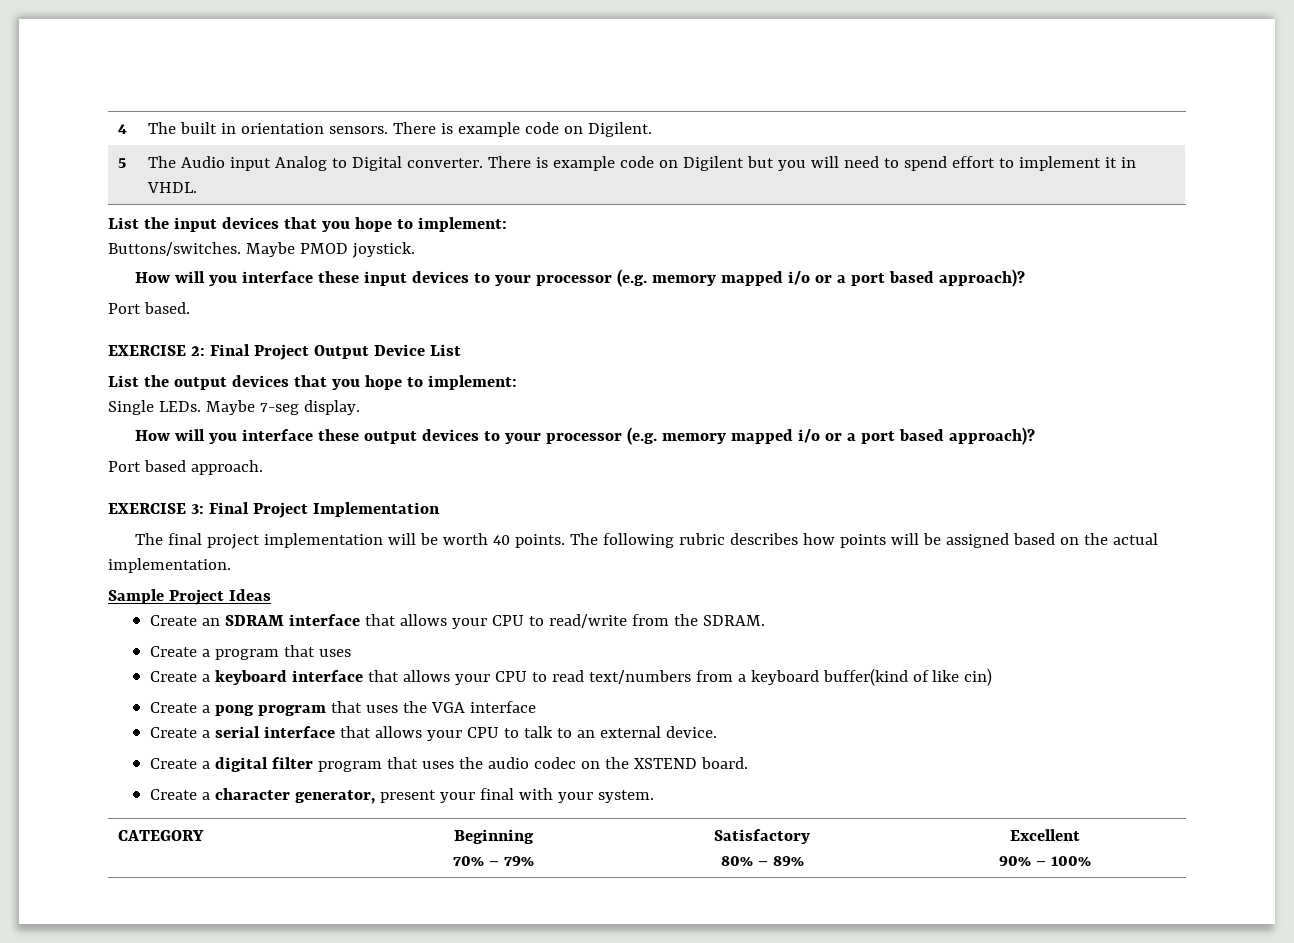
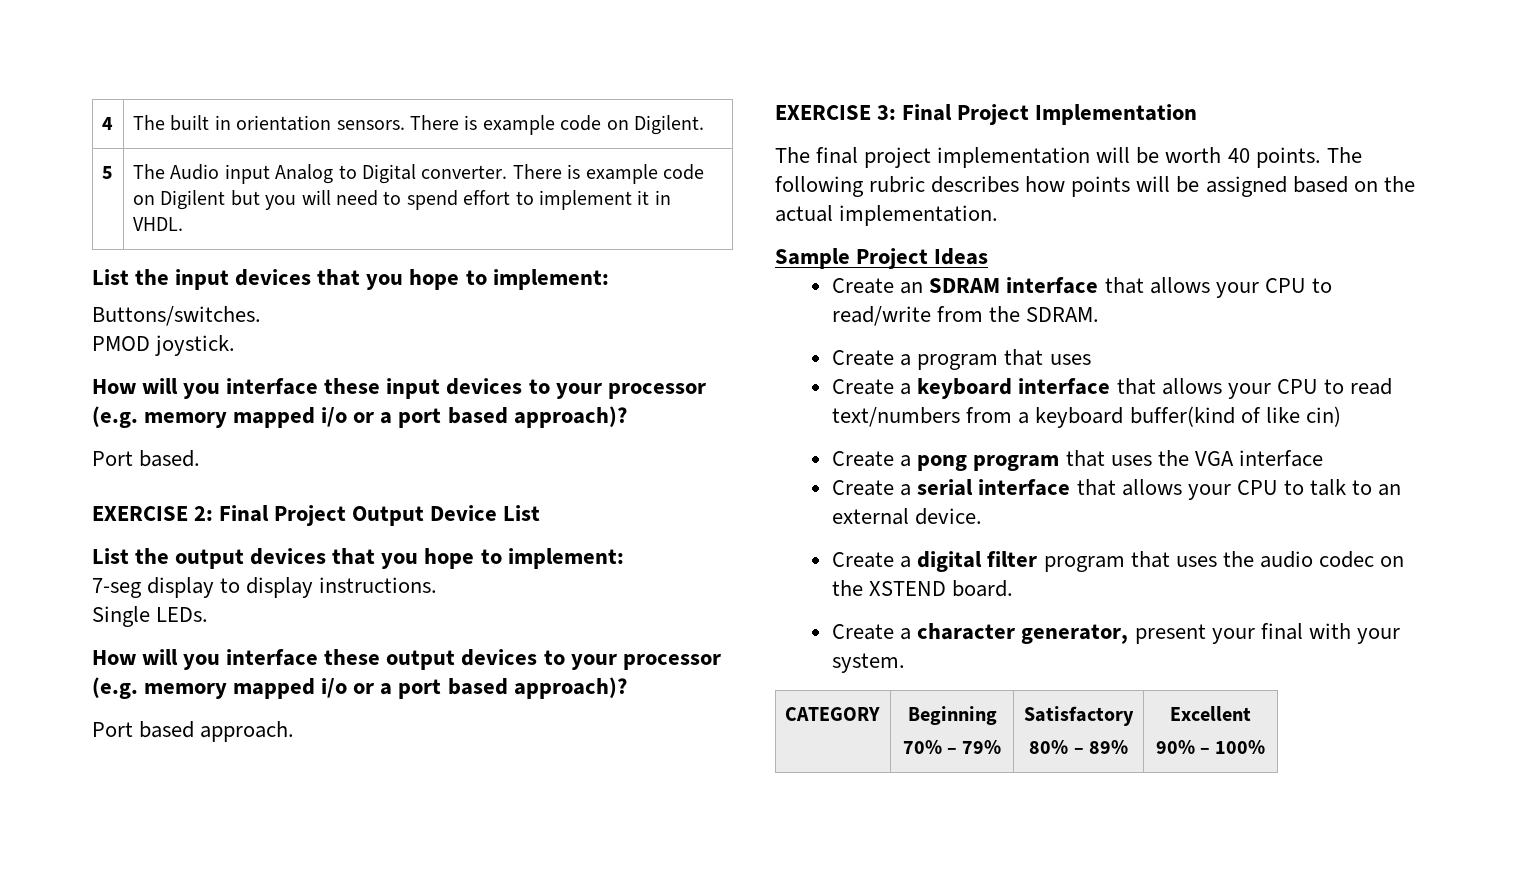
- Buttons/switches. Maybe PMOD joystick.
+ Buttons/switches.
+ PMOD joystick.
+ 7-seg display to display instructions.
- Maybe 7-seg display.

